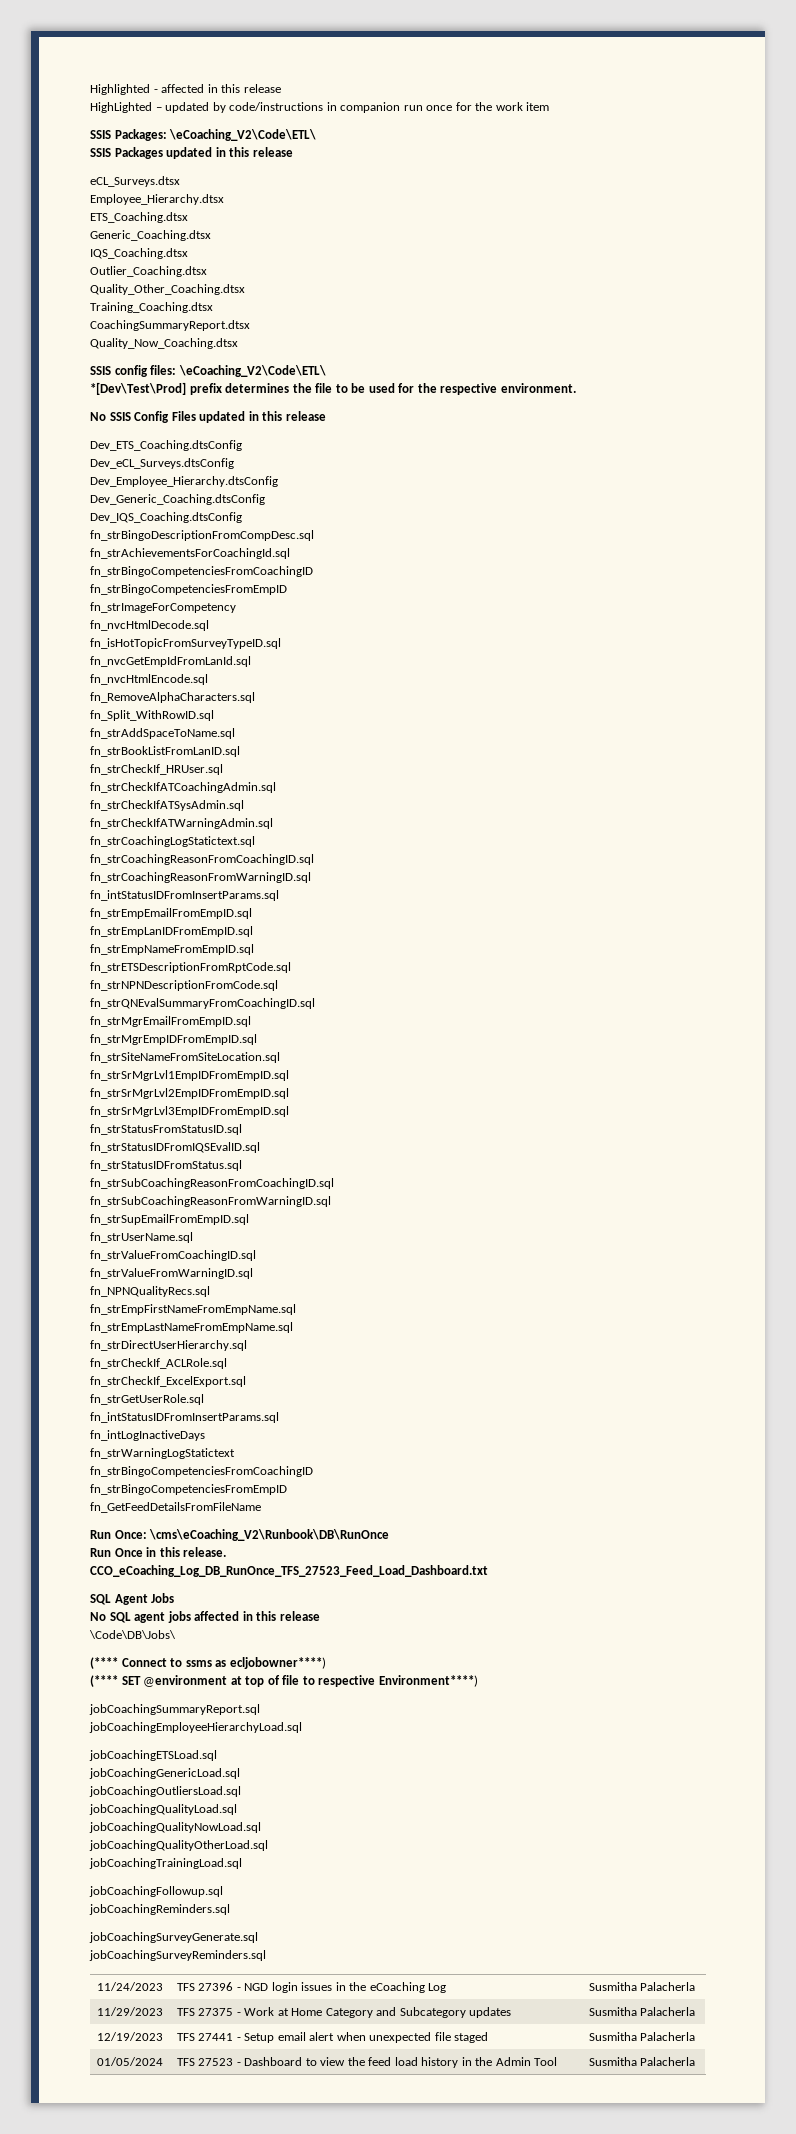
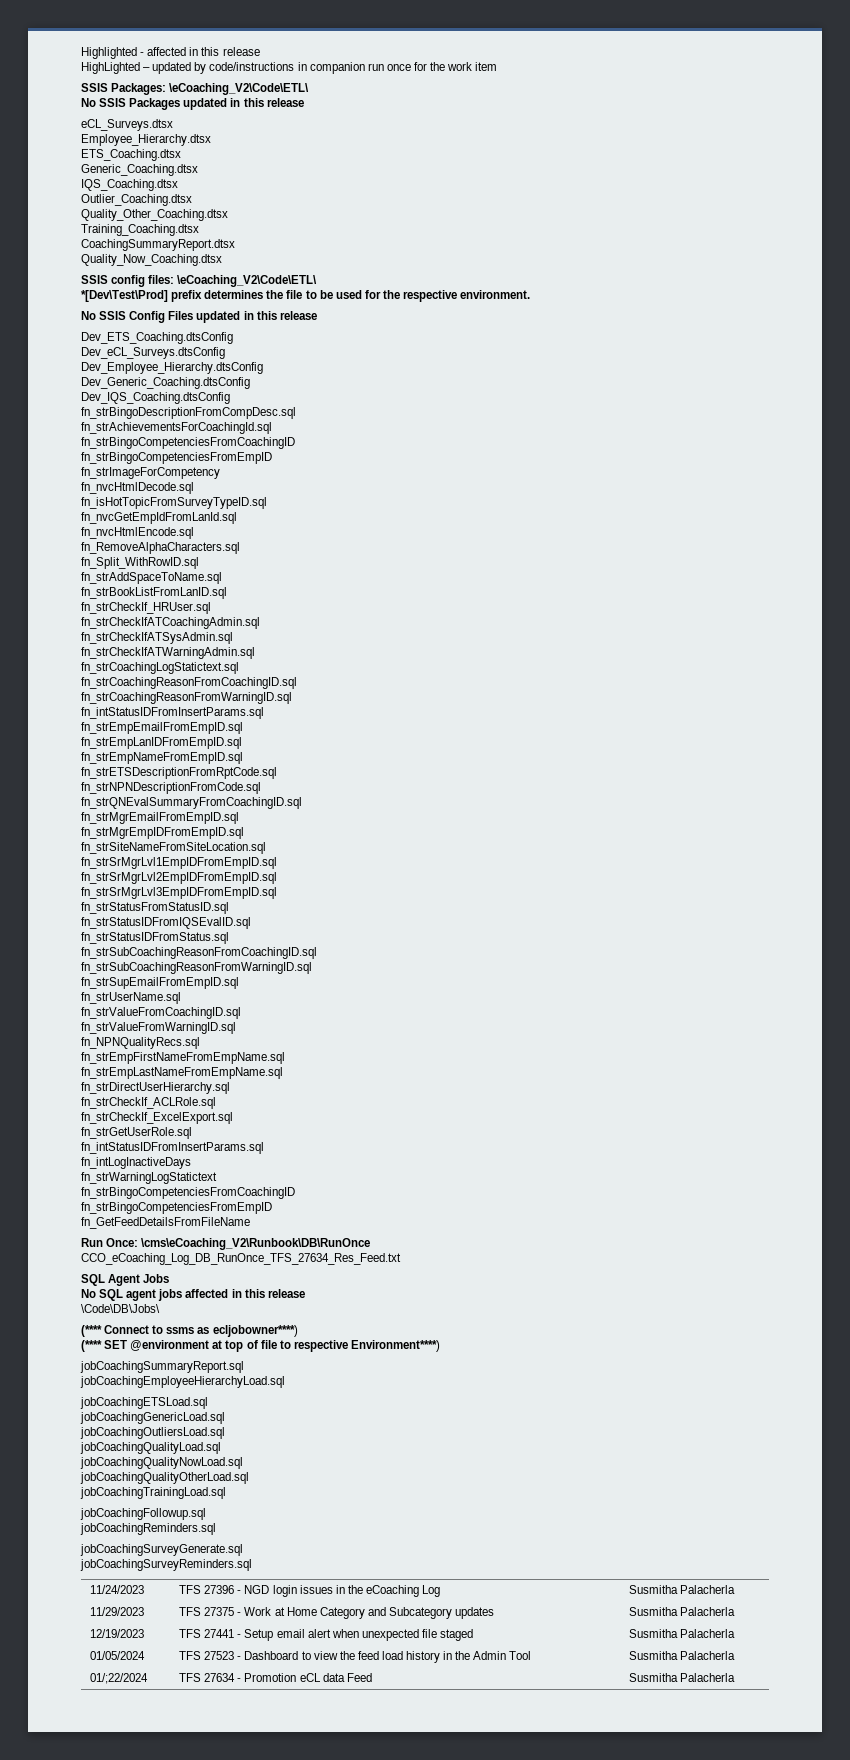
- SSIS Packages updated in this release
+ No SSIS Packages updated in this release
- Run Once in this release.
- CCO_eCoaching_Log_DB_RunOnce_TFS_27523_Feed_Load_Dashboard.txt
+ CCO_eCoaching_Log_DB_RunOnce_TFS_27634_Res_Feed.txt
+ 01/;22/2024 | TFS 27634 - Promotion eCL data Feed | Susmitha Palacherla

